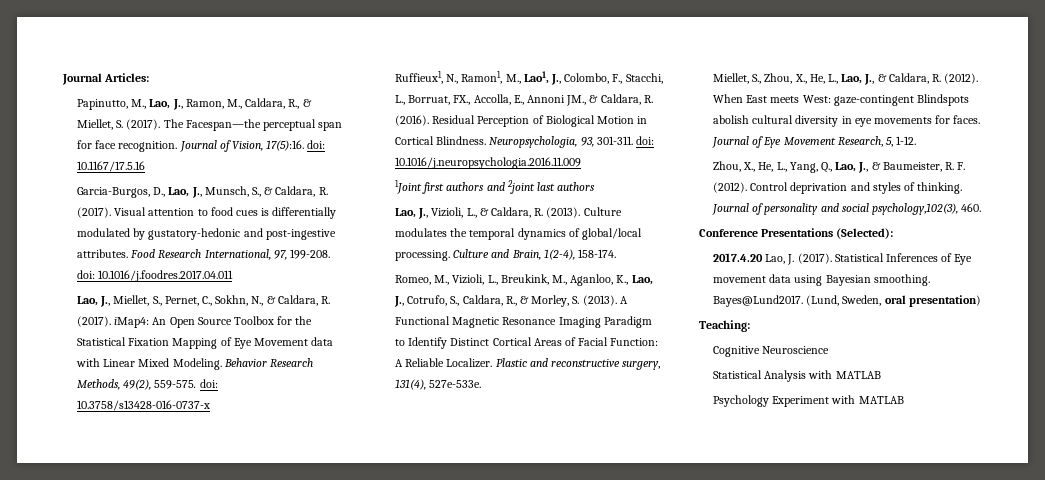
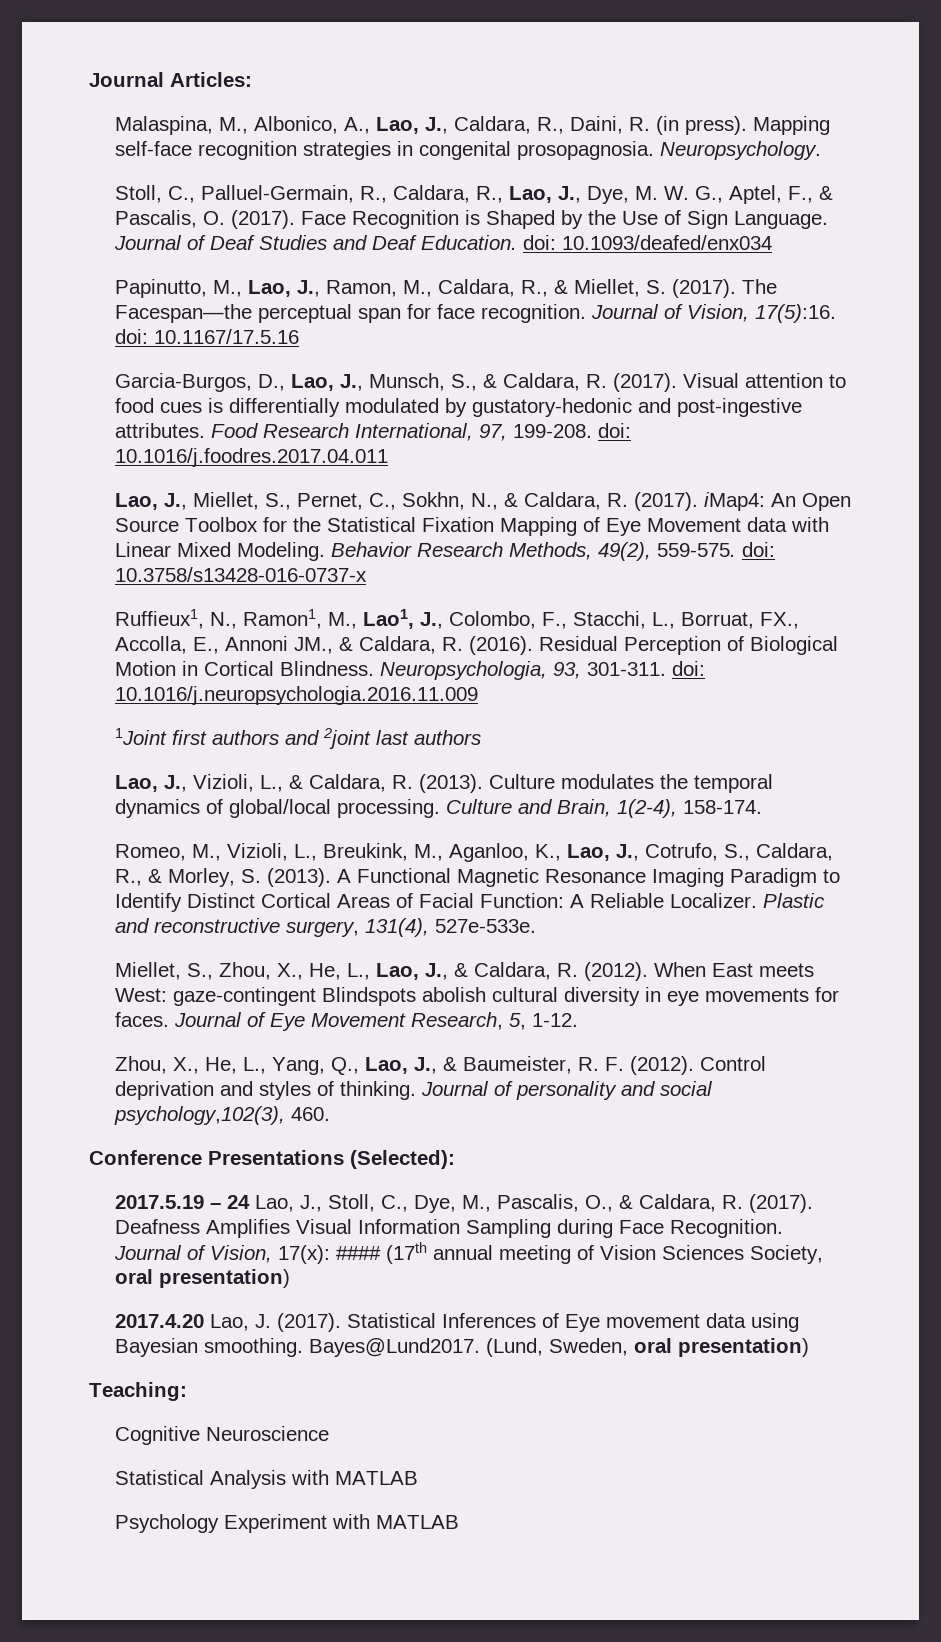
+ Malaspina, M., Albonico, A., Lao, J., Caldara, R., Daini, R. (in press). Mapping self-face recognition strategies in congenital prosopagnosia. Neuropsychology.
+ Stoll, C., Palluel-Germain, R., Caldara, R., Lao, J., Dye, M. W. G., Aptel, F., & Pascalis, O. (2017). Face Recognition is Shaped by the Use of Sign Language. Journal of Deaf Studies and Deaf Education. doi: 10.1093/deafed/enx034
+ 2017.5.19 – 24 Lao, J., Stoll, C., Dye, M., Pascalis, O., & Caldara, R. (2017). Deafness Amplifies Visual Information Sampling during Face Recognition. Journal of Vision, 17(x): #### (17th annual meeting of Vision Sciences Society, oral presentation)

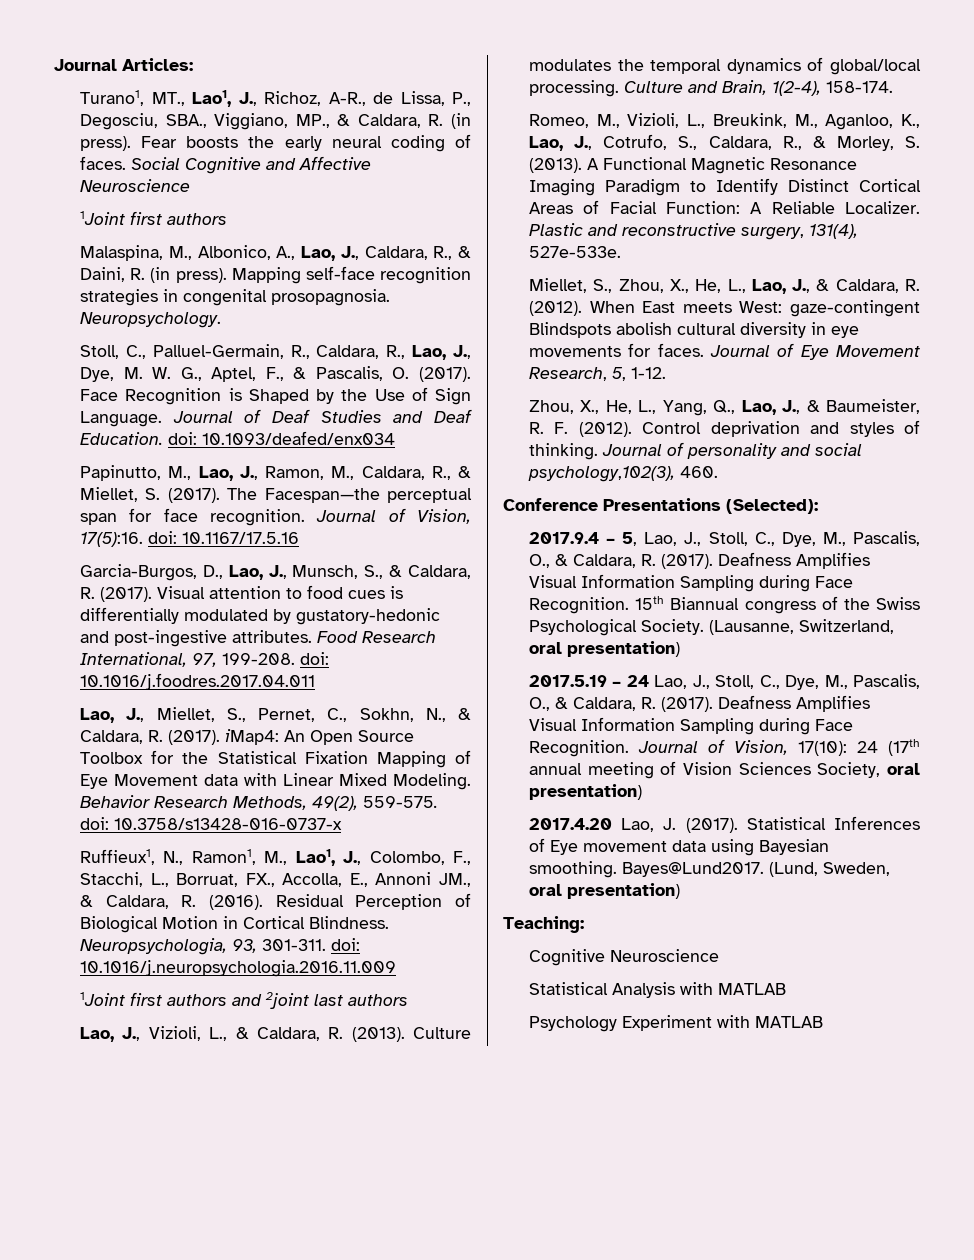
+ Turano1, MT., Lao1, J., Richoz, A-R., de Lissa, P., Degosciu, SBA., Viggiano, MP., & Caldara, R. (in press). Fear boosts the early neural coding of faces. Social Cognitive and Affective Neuroscience
+ 1Joint first authors
- Malaspina, M., Albonico, A., Lao, J., Caldara, R., Daini, R. (in press).
+ Malaspina, M., Albonico, A., Lao, J., Caldara, R., & Daini, R. (in press).
+ 2017.9.4 – 5, Lao, J., Stoll, C., Dye, M., Pascalis, O., & Caldara, R. (2017). Deafness Amplifies Visual Information Sampling during Face Recognition. 15th Biannual congress of the Swiss Psychological Society. (Lausanne, Switzerland, oral presentation)
- Journal of Vision, 17(x): #### (17th annual meeting of Vision Sciences Society, oral presentation)
+ Journal of Vision, 17(10): 24 (17th annual meeting of Vision Sciences Society, oral presentation)

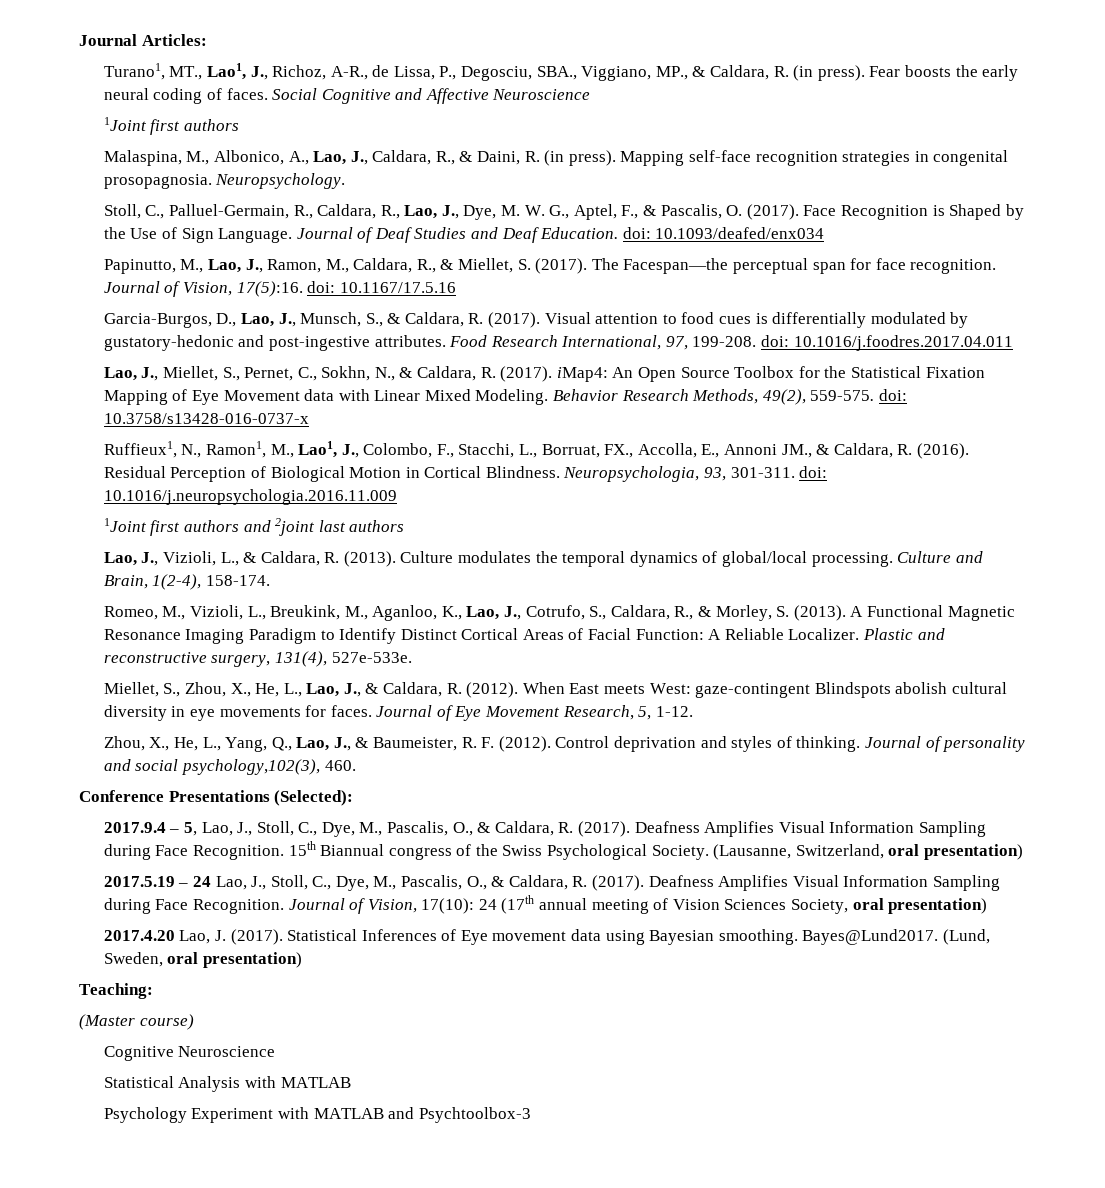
+ (Master course)
- Psychology Experiment with MATLAB
+ Psychology Experiment with MATLAB and Psychtoolbox-3

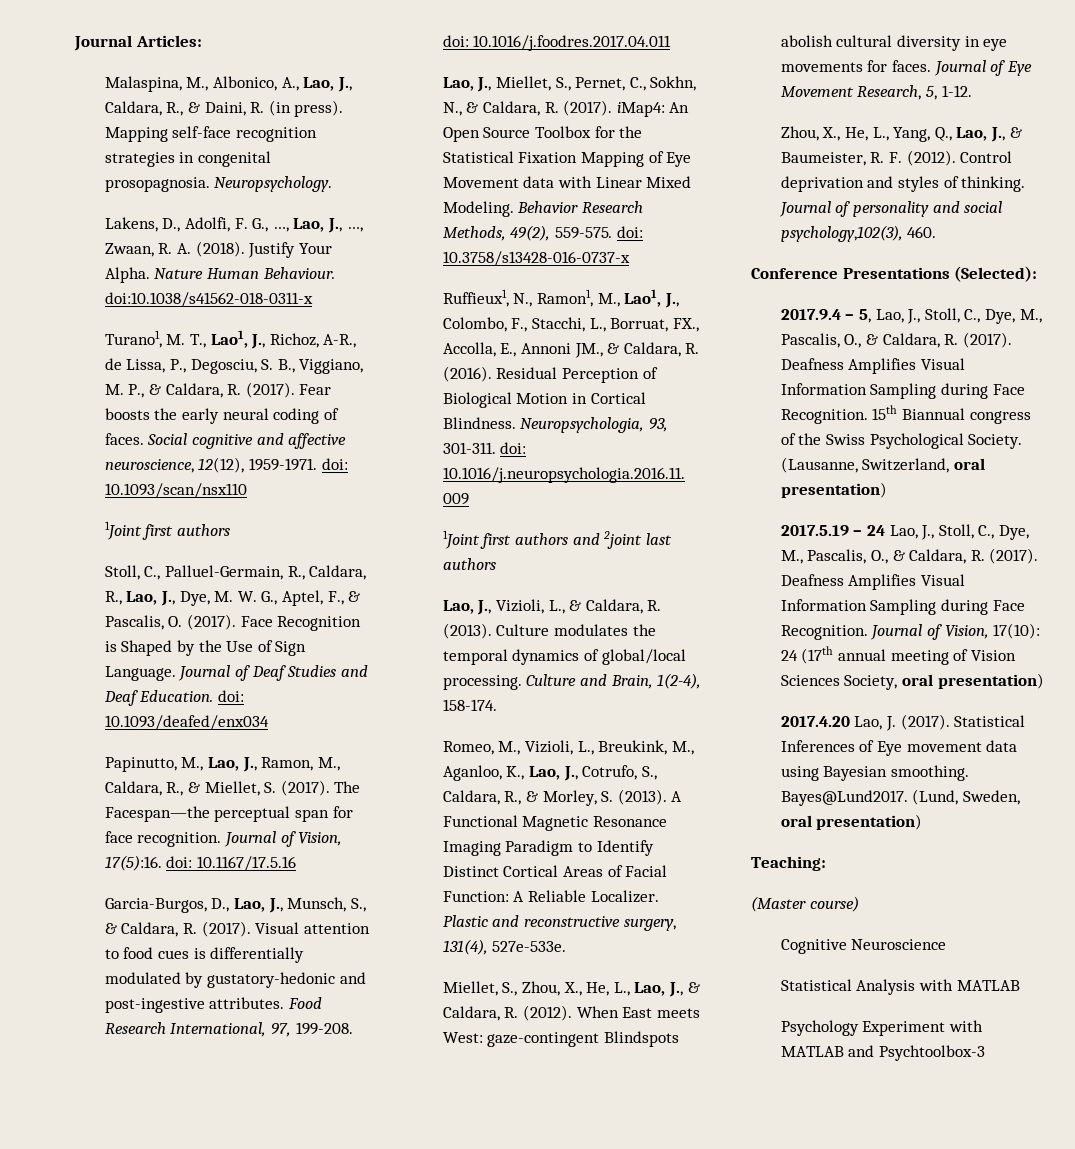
- Turano1, MT., Lao1, J., Richoz, A-R., de Lissa, P., Degosciu, SBA., Viggiano, MP., & Caldara, R. (in press). Fear boosts the early neural coding of faces. Social Cognitive and Affective Neuroscience
- 1Joint first authors
+ Lakens, D., Adolfi, F. G., …, Lao, J., …, Zwaan, R. A. (2018). Justify Your Alpha. Nature Human Behaviour. doi:10.1038/s41562-018-0311-x
+ Turano1, M. T., Lao1, J., Richoz, A-R., de Lissa, P., Degosciu, S. B., Viggiano, M. P., & Caldara, R. (2017). Fear boosts the early neural coding of faces. Social cognitive and affective neuroscience, 12(12), 1959-1971. doi: 10.1093/scan/nsx110
+ 1Joint first authors

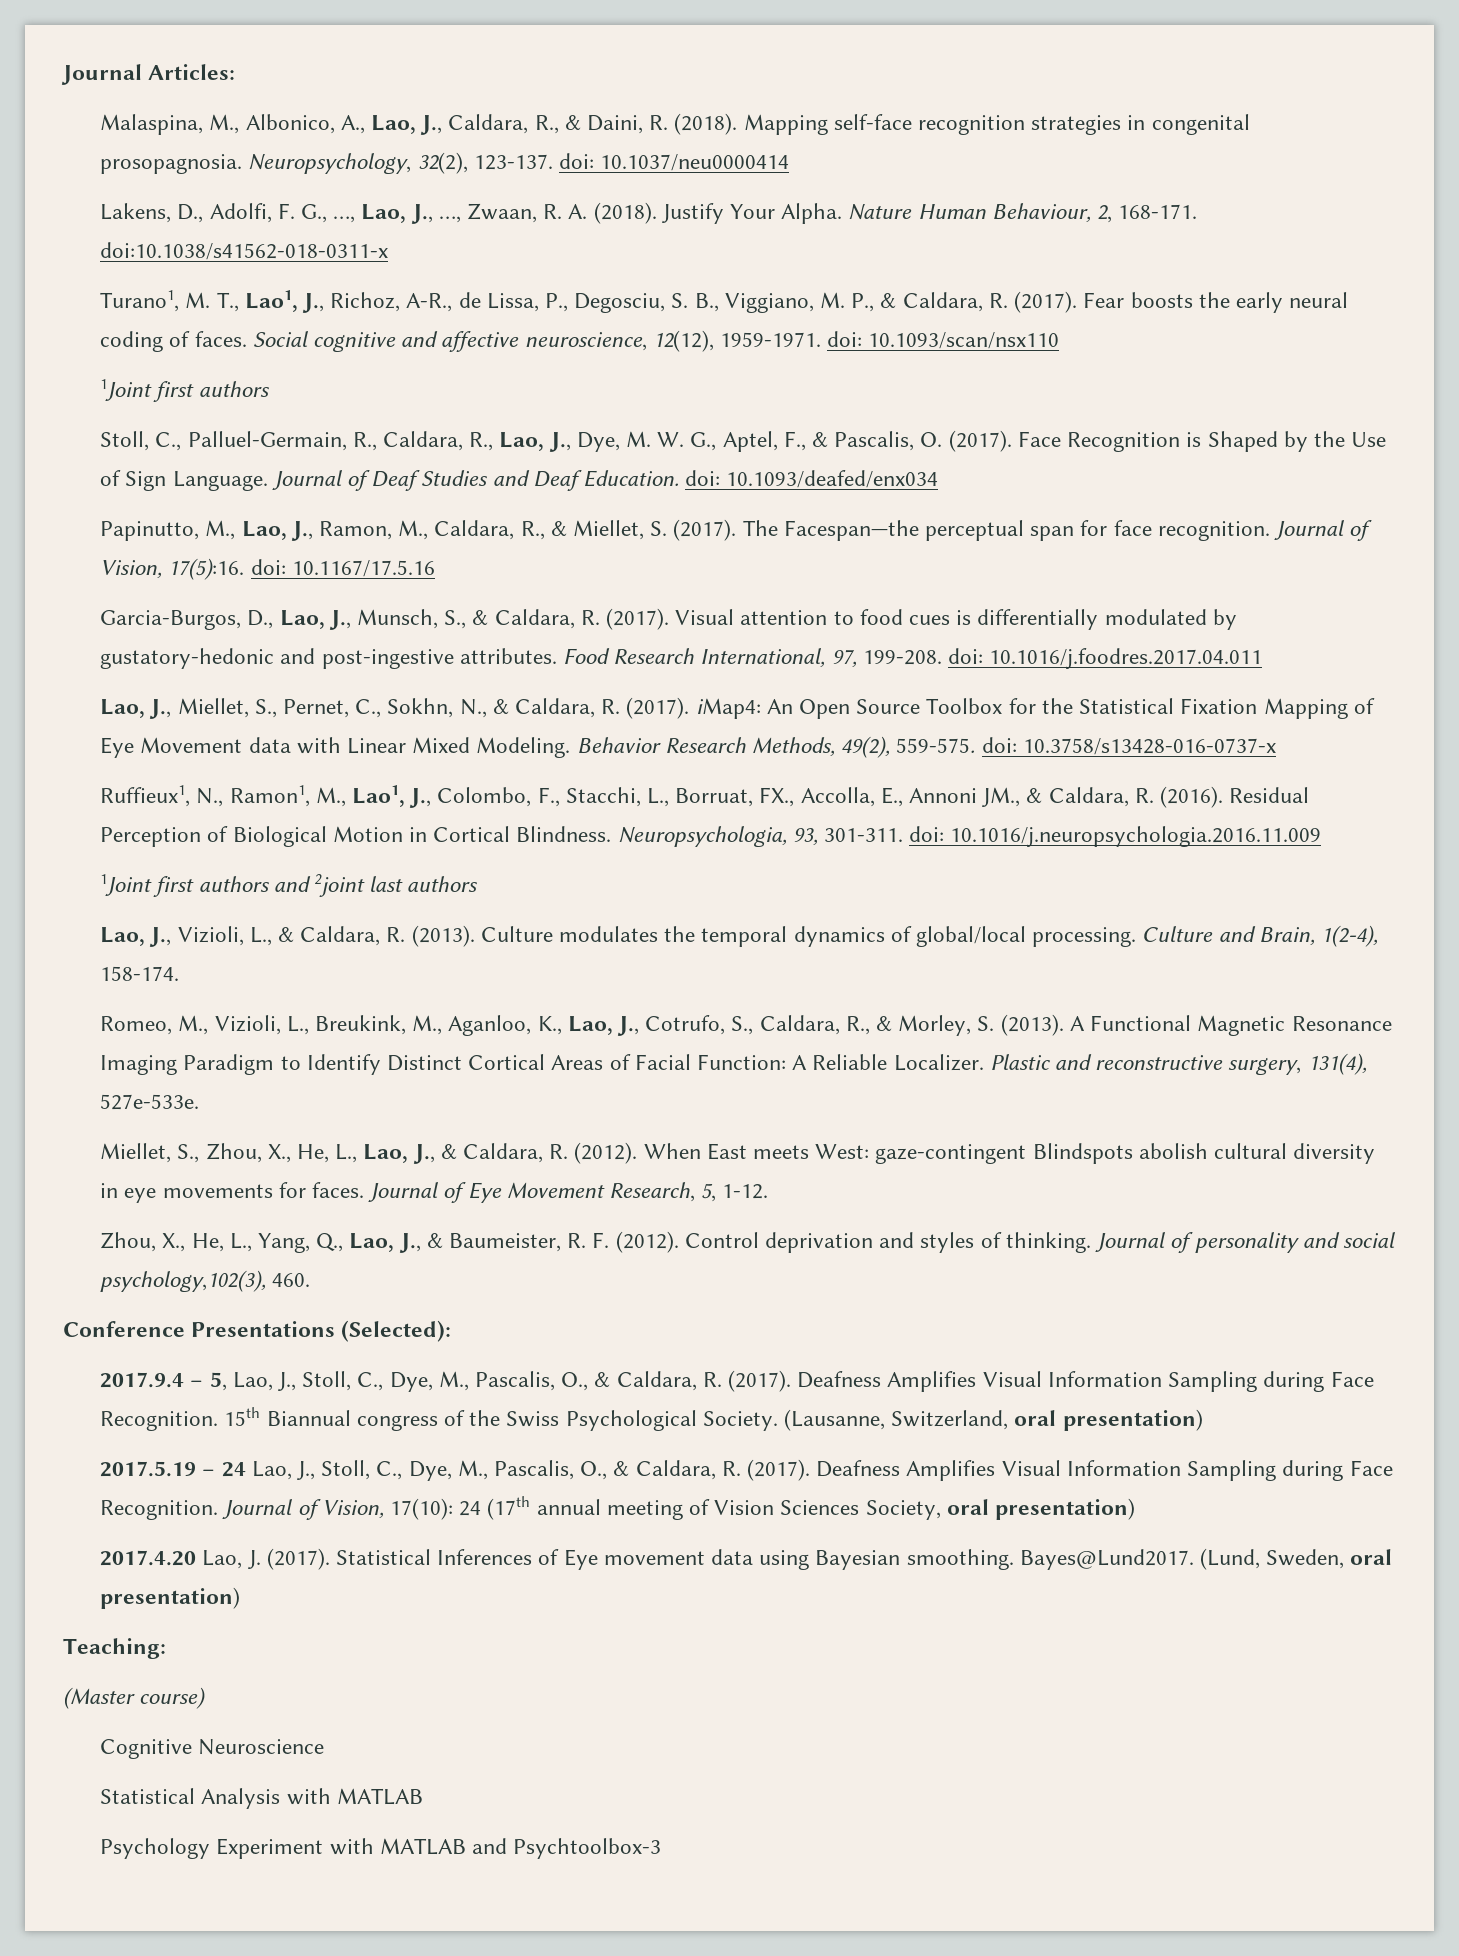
- Malaspina, M., Albonico, A., Lao, J., Caldara, R., & Daini, R. (in press).
+ Malaspina, M., Albonico, A., Lao, J., Caldara, R., & Daini, R. (2018).
- Neuropsychology.
+ Neuropsychology, 32(2), 123-137. doi: 10.1037/neu0000414
- Nature Human Behaviour. doi:10.1038/s41562-018-0311-x
+ Nature Human Behaviour, 2, 168-171. doi:10.1038/s41562-018-0311-x

